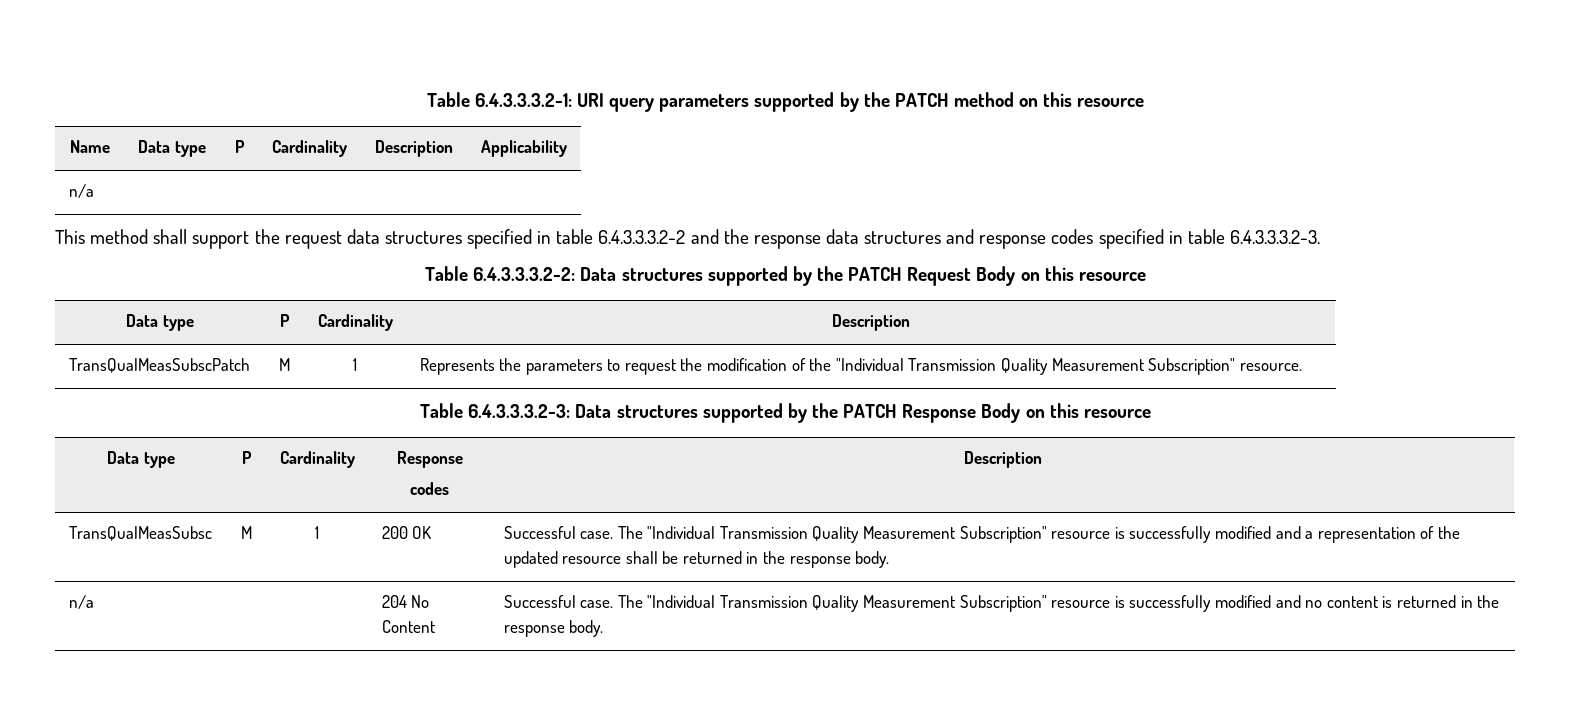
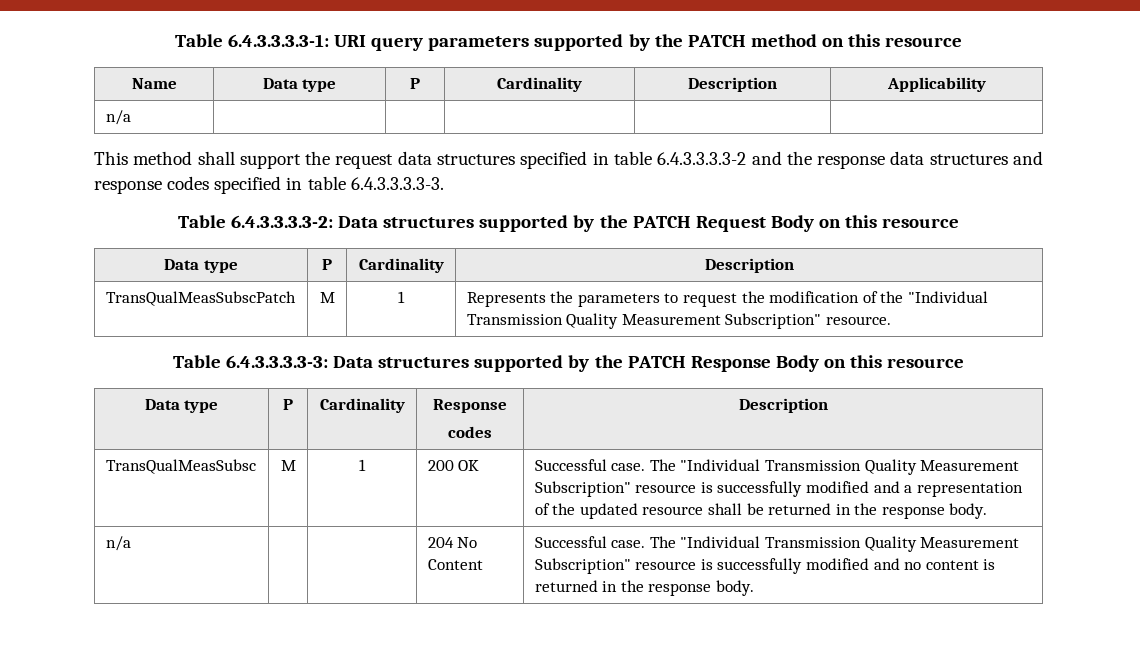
- Table 6.4.3.3.3.2-1: URI query parameters supported by the PATCH method on this resource
+ Table 6.4.3.3.3.3-1: URI query parameters supported by the PATCH method on this resource
- This method shall support the request data structures specified in table 6.4.3.3.3.2-2 and the response data structures and response codes specified in table 6.4.3.3.3.2-3.
- Table 6.4.3.3.3.2-2: Data structures supported by the PATCH Request Body on this resource
+ This method shall support the request data structures specified in table 6.4.3.3.3.3-2 and the response data structures and response codes specified in table 6.4.3.3.3.3-3.
+ Table 6.4.3.3.3.3-2: Data structures supported by the PATCH Request Body on this resource
- Table 6.4.3.3.3.2-3: Data structures supported by the PATCH Response Body on this resource
+ Table 6.4.3.3.3.3-3: Data structures supported by the PATCH Response Body on this resource

